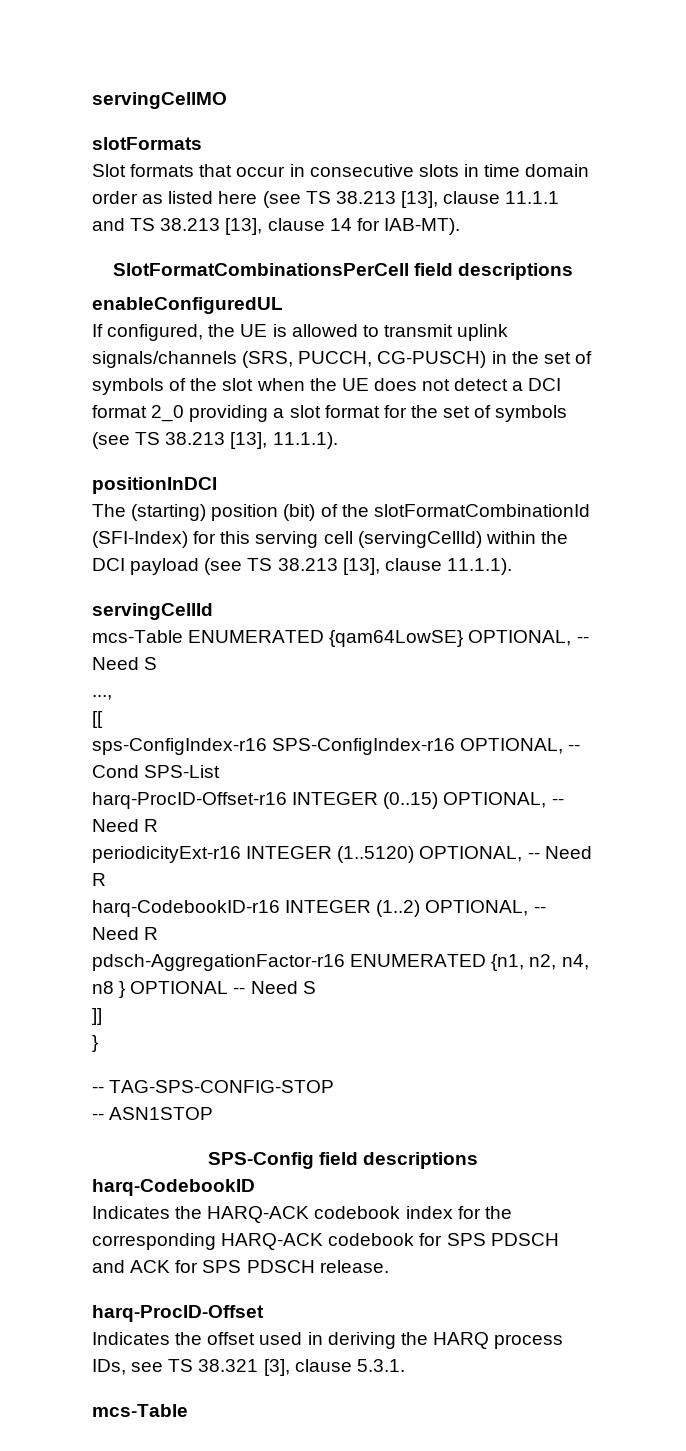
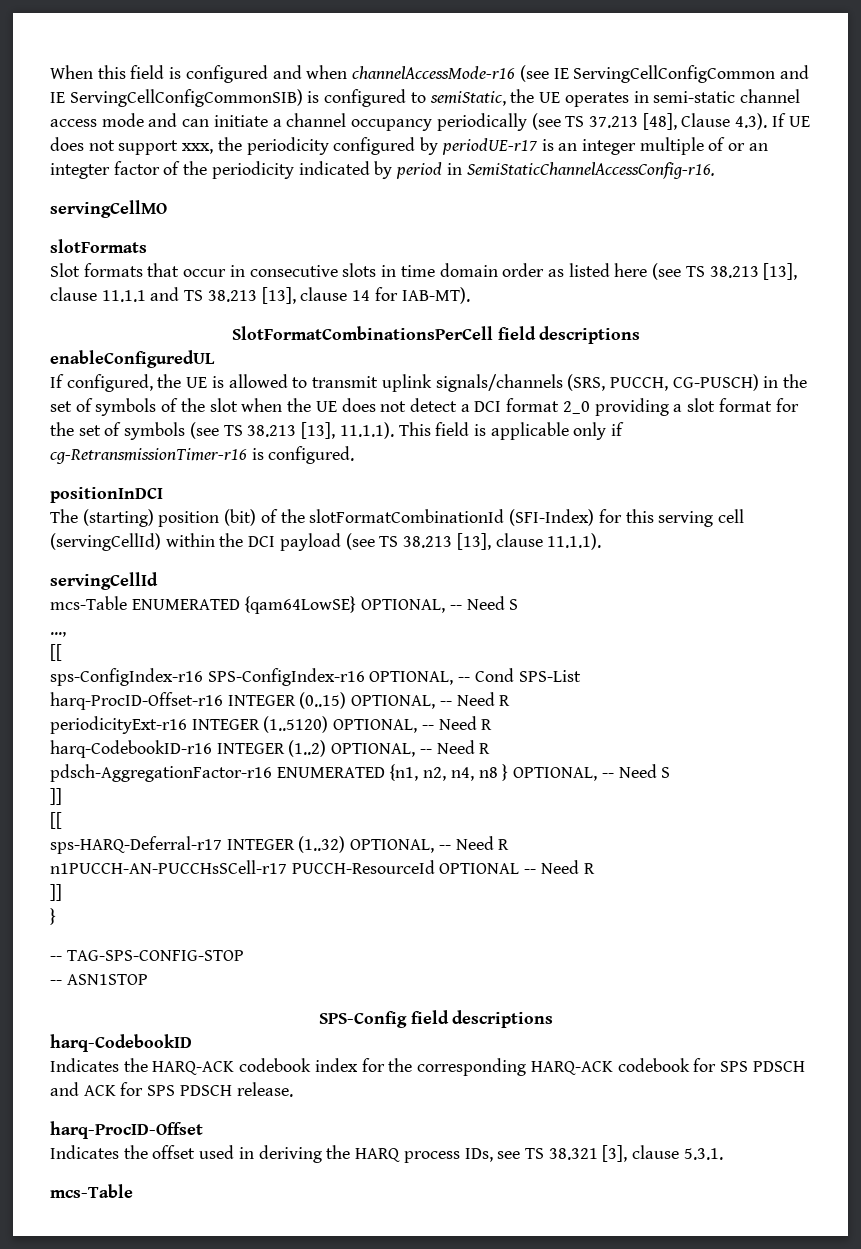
+ When this field is configured and when channelAccessMode-r16 (see IE ServingCellConfigCommon and IE ServingCellConfigCommonSIB) is configured to semiStatic, the UE operates in semi-static channel access mode and can initiate a channel occupancy periodically (see TS 37.213 [48], Clause 4.3). If UE does not support xxx, the periodicity configured by periodUE-r17 is an integer multiple of or an integter factor of the periodicity indicated by period in SemiStaticChannelAccessConfig-r16.
- If configured, the UE is allowed to transmit uplink signals/channels (SRS, PUCCH, CG-PUSCH) in the set of symbols of the slot when the UE does not detect a DCI format 2_0 providing a slot format for the set of symbols (see TS 38.213 [13], 11.1.1).
+ If configured, the UE is allowed to transmit uplink signals/channels (SRS, PUCCH, CG-PUSCH) in the set of symbols of the slot when the UE does not detect a DCI format 2_0 providing a slot format for the set of symbols (see TS 38.213 [13], 11.1.1). This field is applicable only if cg-RetransmissionTimer-r16 is configured.
- pdsch-AggregationFactor-r16 ENUMERATED {n1, n2, n4, n8 } OPTIONAL -- Need S
+ pdsch-AggregationFactor-r16 ENUMERATED {n1, n2, n4, n8 } OPTIONAL, -- Need S
+ ]]
+ [[
+ sps-HARQ-Deferral-r17 INTEGER (1..32) OPTIONAL, -- Need R
+ n1PUCCH-AN-PUCCHsSCell-r17 PUCCH-ResourceId OPTIONAL -- Need R

